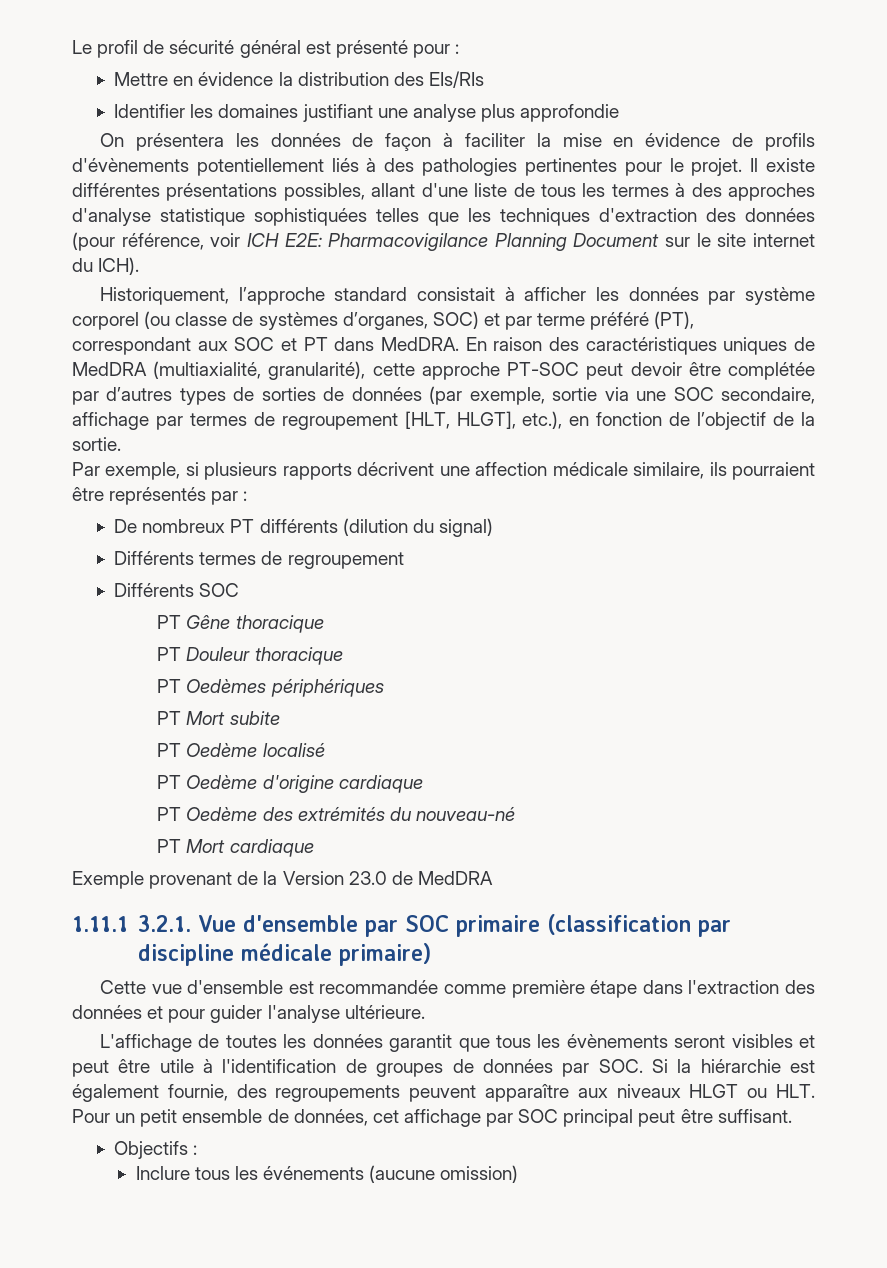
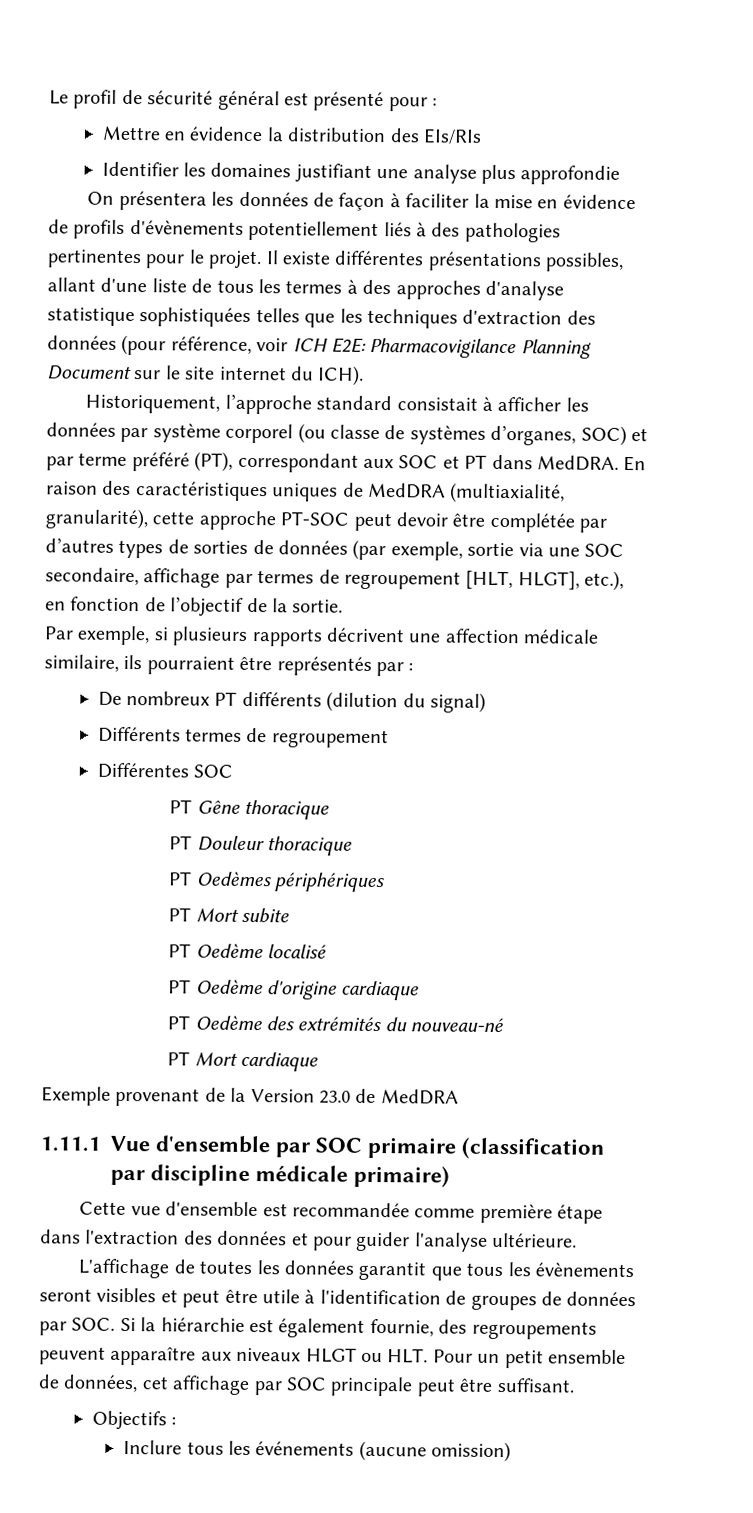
- Différents SOC
+ Différentes SOC
- 1.11.1 3.2.1. Vue d'ensemble par SOC primaire (classification par discipline médicale primaire)
+ 1.11.1 Vue d'ensemble par SOC primaire (classification par discipline médicale primaire)
- L'affichage de toutes les données garantit que tous les évènements seront visibles et peut être utile à l'identification de groupes de données par SOC. Si la hiérarchie est également fournie, des regroupements peuvent apparaître aux niveaux HLGT ou HLT. Pour un petit ensemble de données, cet affichage par SOC principal peut être suffisant.
+ L'affichage de toutes les données garantit que tous les évènements seront visibles et peut être utile à l'identification de groupes de données par SOC. Si la hiérarchie est également fournie, des regroupements peuvent apparaître aux niveaux HLGT ou HLT. Pour un petit ensemble de données, cet affichage par SOC principale peut être suffisant.

